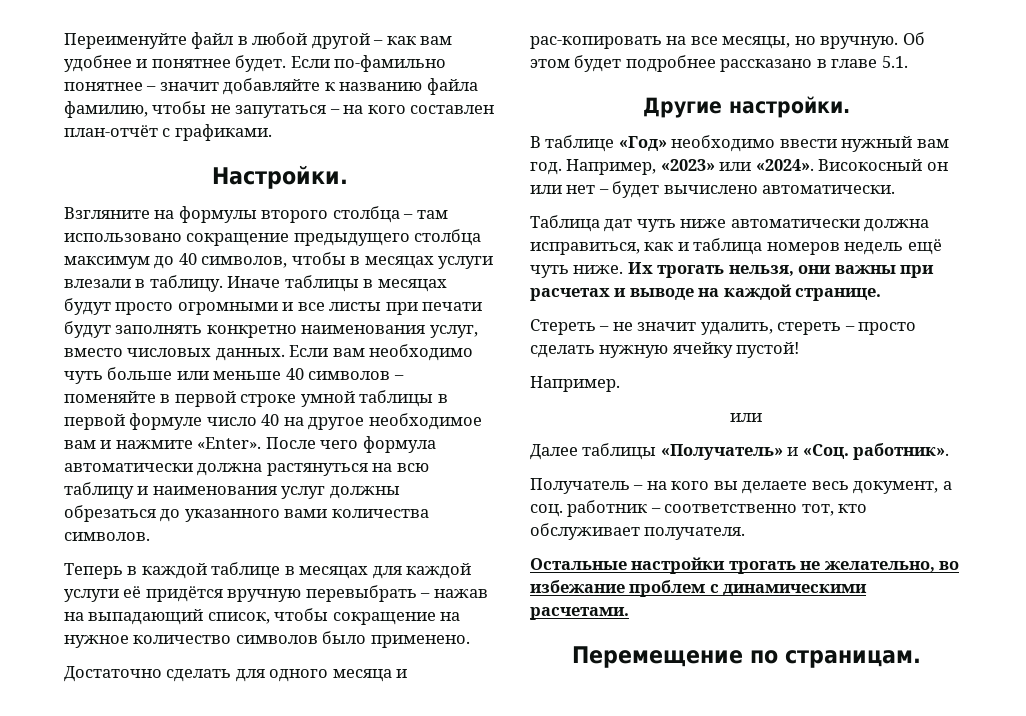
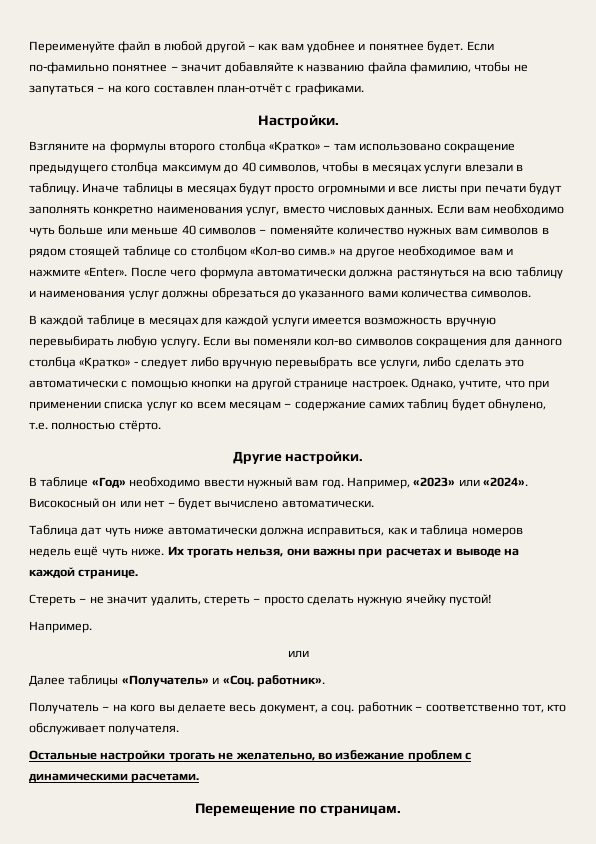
- Взгляните на формулы второго столбца – там использовано сокращение предыдущего столбца максимум до 40 символов, чтобы в месяцах услуги влезали в таблицу.
+ Взгляните на формулы второго столбца «Кратко» – там использовано сокращение предыдущего столбца максимум до 40 символов, чтобы в месяцах услуги влезали в таблицу.
- Если вам необходимо чуть больше или меньше 40 символов – поменяйте в первой строке умной таблицы в первой формуле число 40 на другое необходимое вам и нажмите «Enter».
+ Если вам необходимо чуть больше или меньше 40 символов – поменяйте количество нужных вам символов в рядом стоящей таблице со столбцом «Кол-во симв.» на другое необходимое вам и нажмите «Enter».
- Теперь в каждой таблице в месяцах для каждой услуги её придётся вручную перевыбрать – нажав на выпадающий список, чтобы сокращение на нужное количество символов было применено.
- Достаточно сделать для одного месяца и рас-копировать на все месяцы, но вручную. Об этом будет подробнее рассказано в главе 5.1.
+ В каждой таблице в месяцах для каждой услуги имеется возможность вручную перевыбирать любую услугу. Если вы поменяли кол-во символов сокращения для данного столбца «Кратко» - следует либо вручную перевыбрать все услуги, либо сделать это автоматически с помощью кнопки на другой странице настроек. Однако, учтите, что при применении списка услуг ко всем месяцам – содержание самих таблиц будет обнулено, т.е. полностью стёрто.

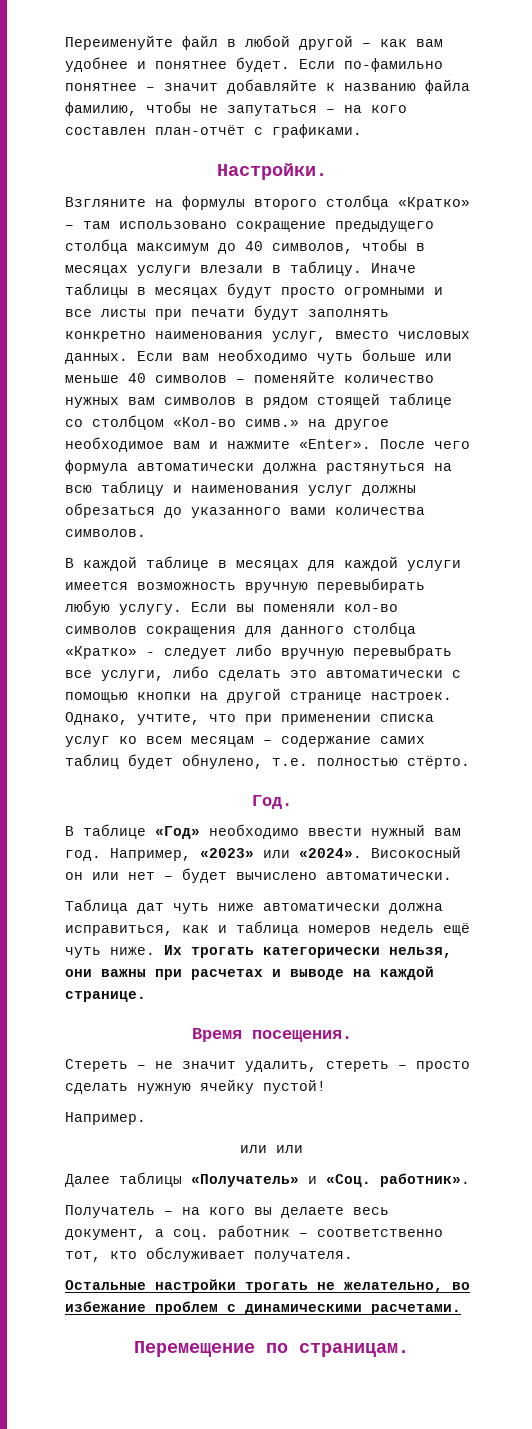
- Другие настройки.
+ Год.
- Их трогать нельзя, они важны при расчетах и выводе на каждой странице.
+ Их трогать категорически нельзя, они важны при расчетах и выводе на каждой странице.
+ Время посещения.
  Например.
- или
+ или или

